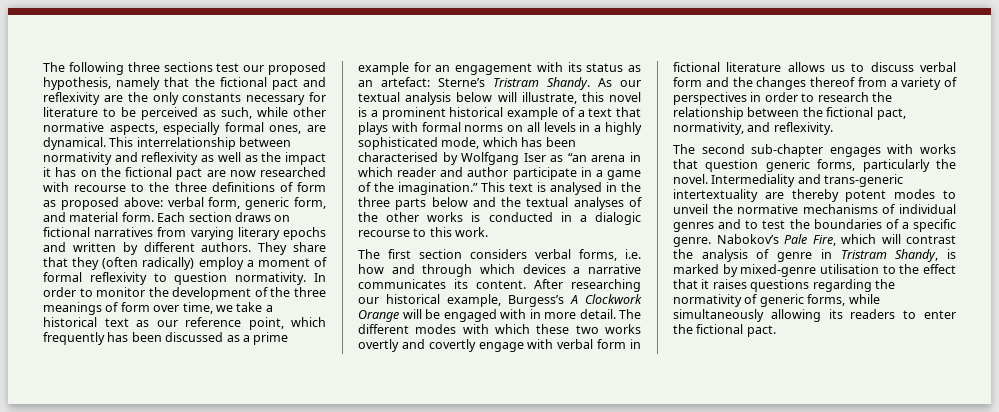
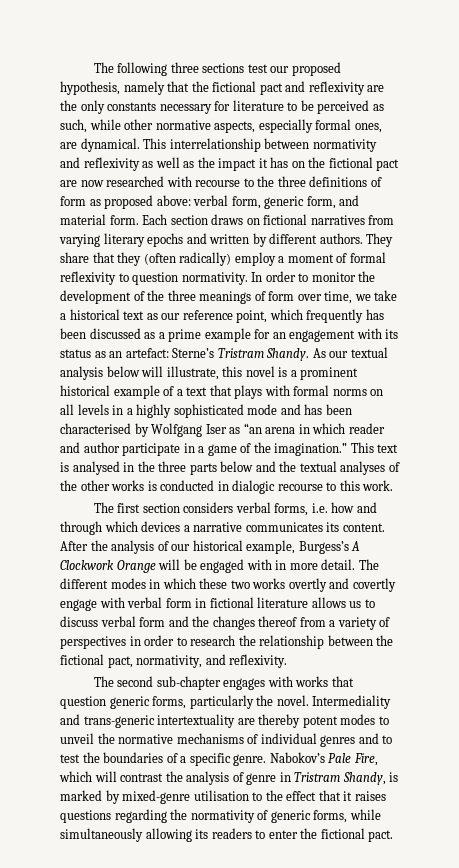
- As our textual analysis below will illustrate, this novel is a prominent historical example of a text that plays with formal norms on all levels in a highly sophisticated mode, which has been characterised by Wolfgang Iser as “an arena in which reader and author participate in a game of the imagination.”
+ As our textual analysis below will illustrate, this novel is a prominent historical example of a text that plays with formal norms on all levels in a highly sophisticated mode and has been characterised by Wolfgang Iser as “an arena in which reader and author participate in a game of the imagination.”
- This text is analysed in the three parts below and the textual analyses of the other works is conducted in a dialogic recourse to this work.
+ This text is analysed in the three parts below and the textual analyses of the other works is conducted in dialogic recourse to this work.
- After researching our historical example, Burgess’s A Clockwork Orange will be engaged with in more detail.
+ After the analysis of our historical example, Burgess’s A Clockwork Orange will be engaged with in more detail.
- The different modes with which these two works overtly and covertly engage with verbal form in fictional literature allows us to discuss verbal form and the changes thereof from a variety of perspectives in order to research the relationship between the fictional pact, normativity, and reflexivity.
+ The different modes in which these two works overtly and covertly engage with verbal form in fictional literature allows us to discuss verbal form and the changes thereof from a variety of perspectives in order to research the relationship between the fictional pact, normativity, and reflexivity.

